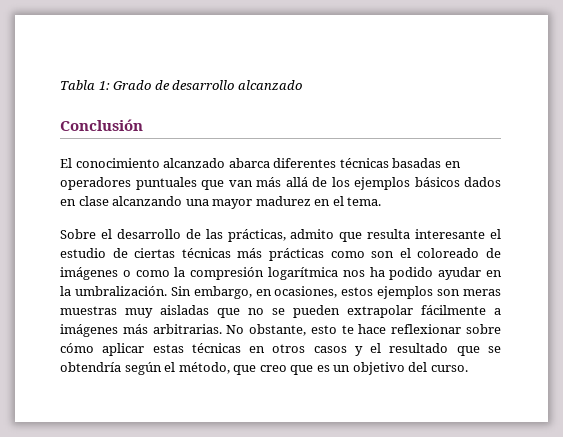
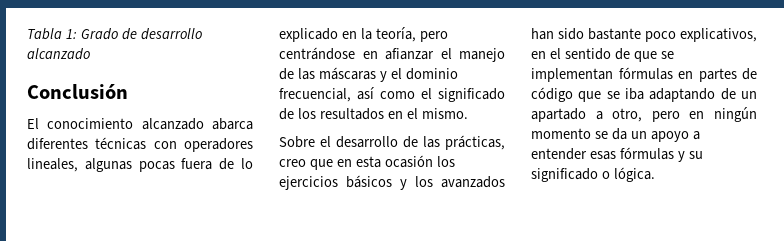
- El conocimiento alcanzado abarca diferentes técnicas basadas en operadores puntuales que van más allá de los ejemplos básicos dados en clase alcanzando una mayor madurez en el tema.
+ El conocimiento alcanzado abarca diferentes técnicas con operadores lineales, algunas pocas fuera de lo explicado en la teoría, pero centrándose en afianzar el manejo de las máscaras y el dominio frecuencial, así como el significado de los resultados en el mismo.
- Sobre el desarrollo de las prácticas, admito que resulta interesante el estudio de ciertas técnicas más prácticas como son el coloreado de imágenes o como la compresión logarítmica nos ha podido ayudar en la umbralización. Sin embargo, en ocasiones, estos ejemplos son meras muestras muy aisladas que no se pueden extrapolar fácilmente a imágenes más arbitrarias. No obstante, esto te hace reflexionar sobre cómo aplicar estas técnicas en otros casos y el resultado que se obtendría según el método, que creo que es un objetivo del curso.
+ Sobre el desarrollo de las prácticas, creo que en esta ocasión los ejercicios básicos y los avanzados han sido bastante poco explicativos, en el sentido de que se implementan fórmulas en partes de código que se iba adaptando de un apartado a otro, pero en ningún momento se da un apoyo a entender esas fórmulas y su significado o lógica.

